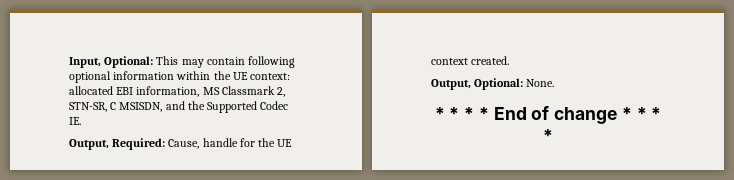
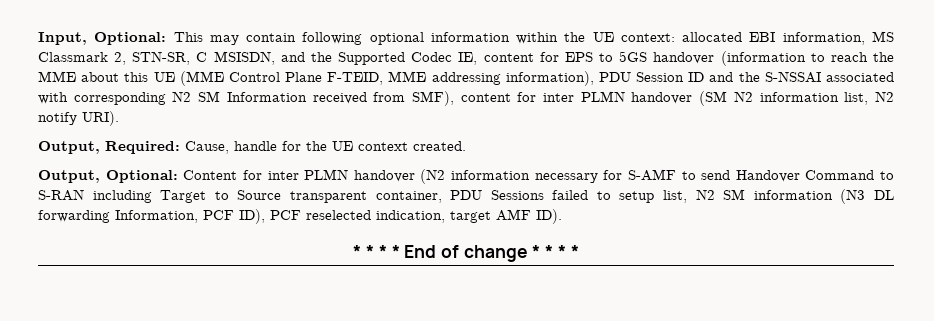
- Input, Optional: This may contain following optional information within the UE context: allocated EBI information, MS Classmark 2, STN-SR, C MSISDN, and the Supported Codec IE.
+ Input, Optional: This may contain following optional information within the UE context: allocated EBI information, MS Classmark 2, STN-SR, C MSISDN, and the Supported Codec IE, content for EPS to 5GS handover (information to reach the MME about this UE (MME Control Plane F-TEID, MME addressing information), PDU Session ID and the S-NSSAI associated with corresponding N2 SM Information received from SMF), content for inter PLMN handover (SM N2 information list, N2 notify URI).
- Output, Optional: None.
+ Output, Optional: Content for inter PLMN handover (N2 information necessary for S-AMF to send Handover Command to S-RAN including Target to Source transparent container, PDU Sessions failed to setup list, N2 SM information (N3 DL forwarding Information, PCF ID), PCF reselected indication, target AMF ID).

